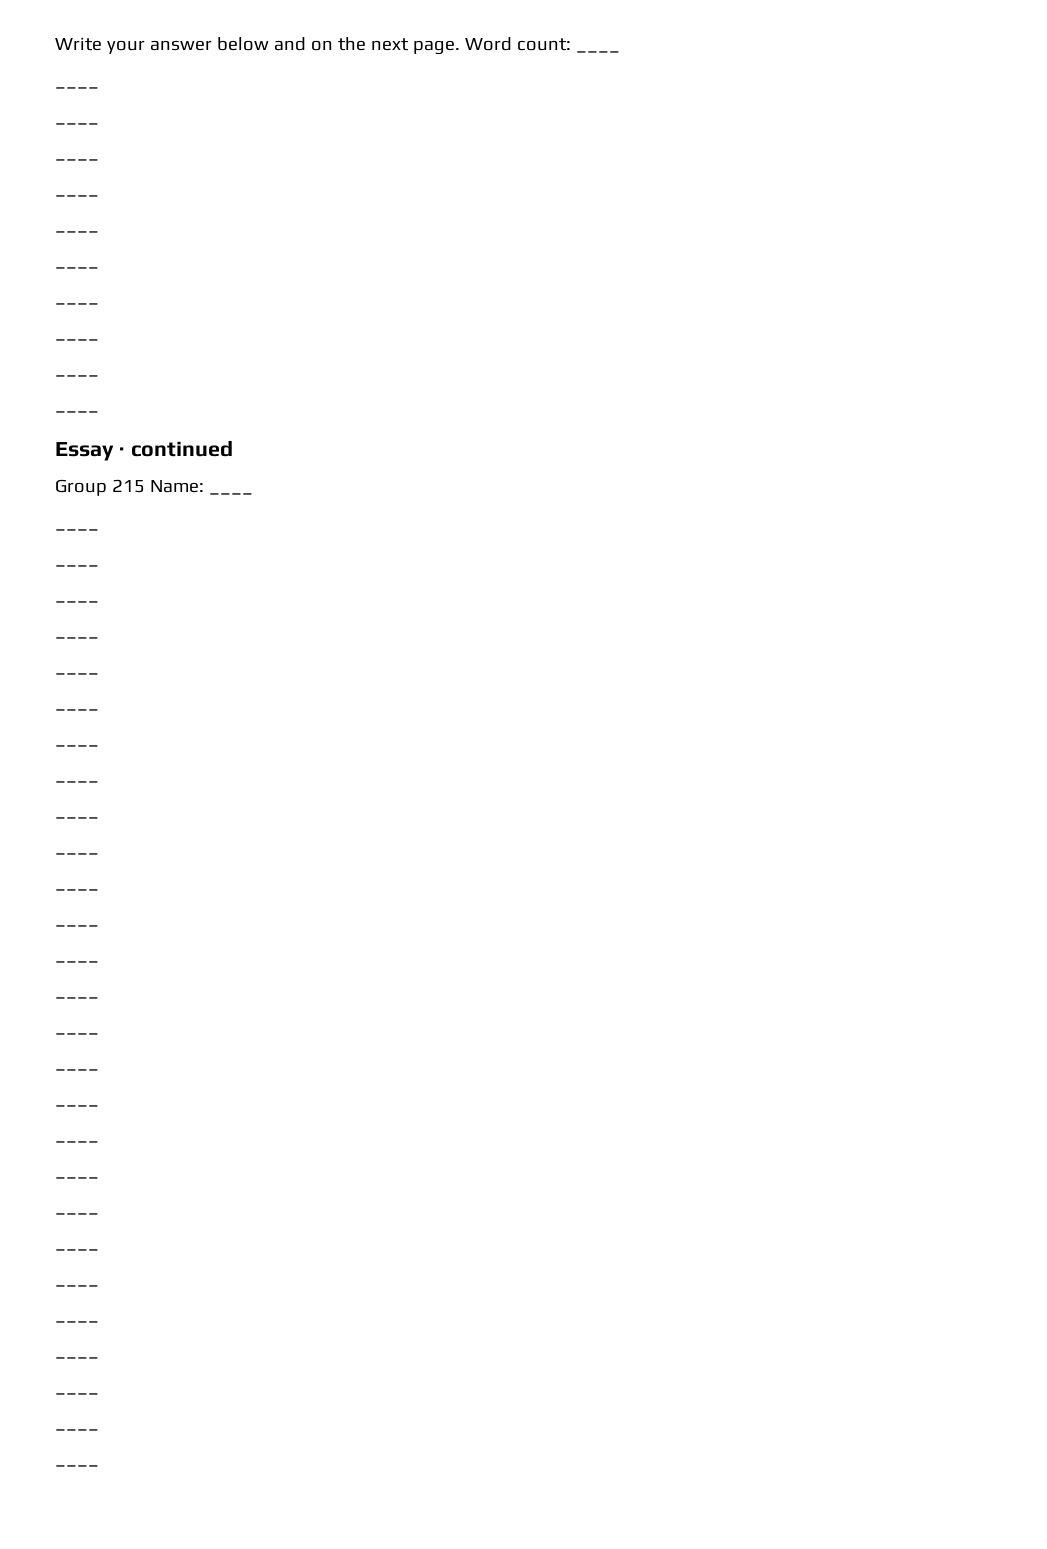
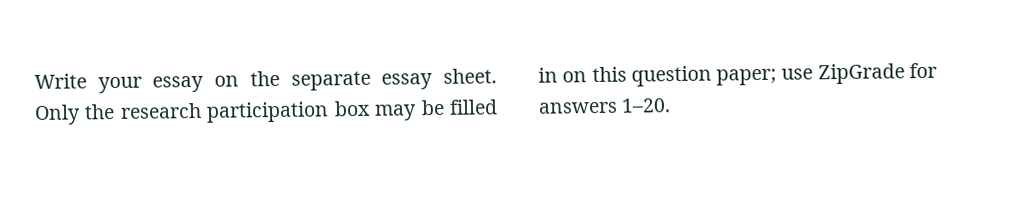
- Write your answer below and on the next page. Word count: ____
- ____
- ____
- ____
- ____
- ____
- ____
- ____
- ____
- ____
- ____
- Essay · continued
- Group 215 Name: ____
- ____
- ____
- ____
- ____
- ____
- ____
- ____
- ____
- ____
- ____
- ____
- ____
- ____
- ____
- ____
- ____
- ____
- ____
- ____
- ____
- ____
- ____
- ____
- ____
- ____
- ____
- ____
+ Write your essay on the separate essay sheet. Only the research participation box may be filled in on this question paper; use ZipGrade for answers 1–20.

